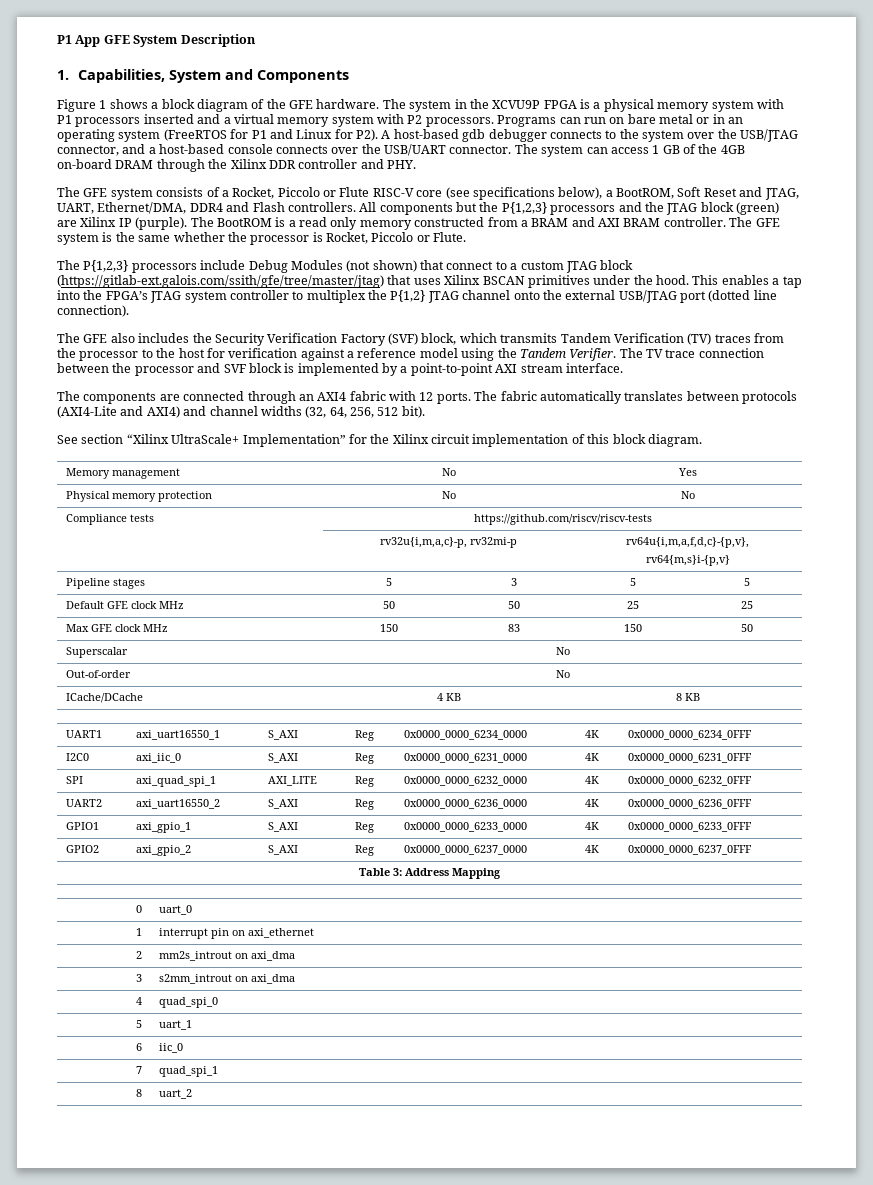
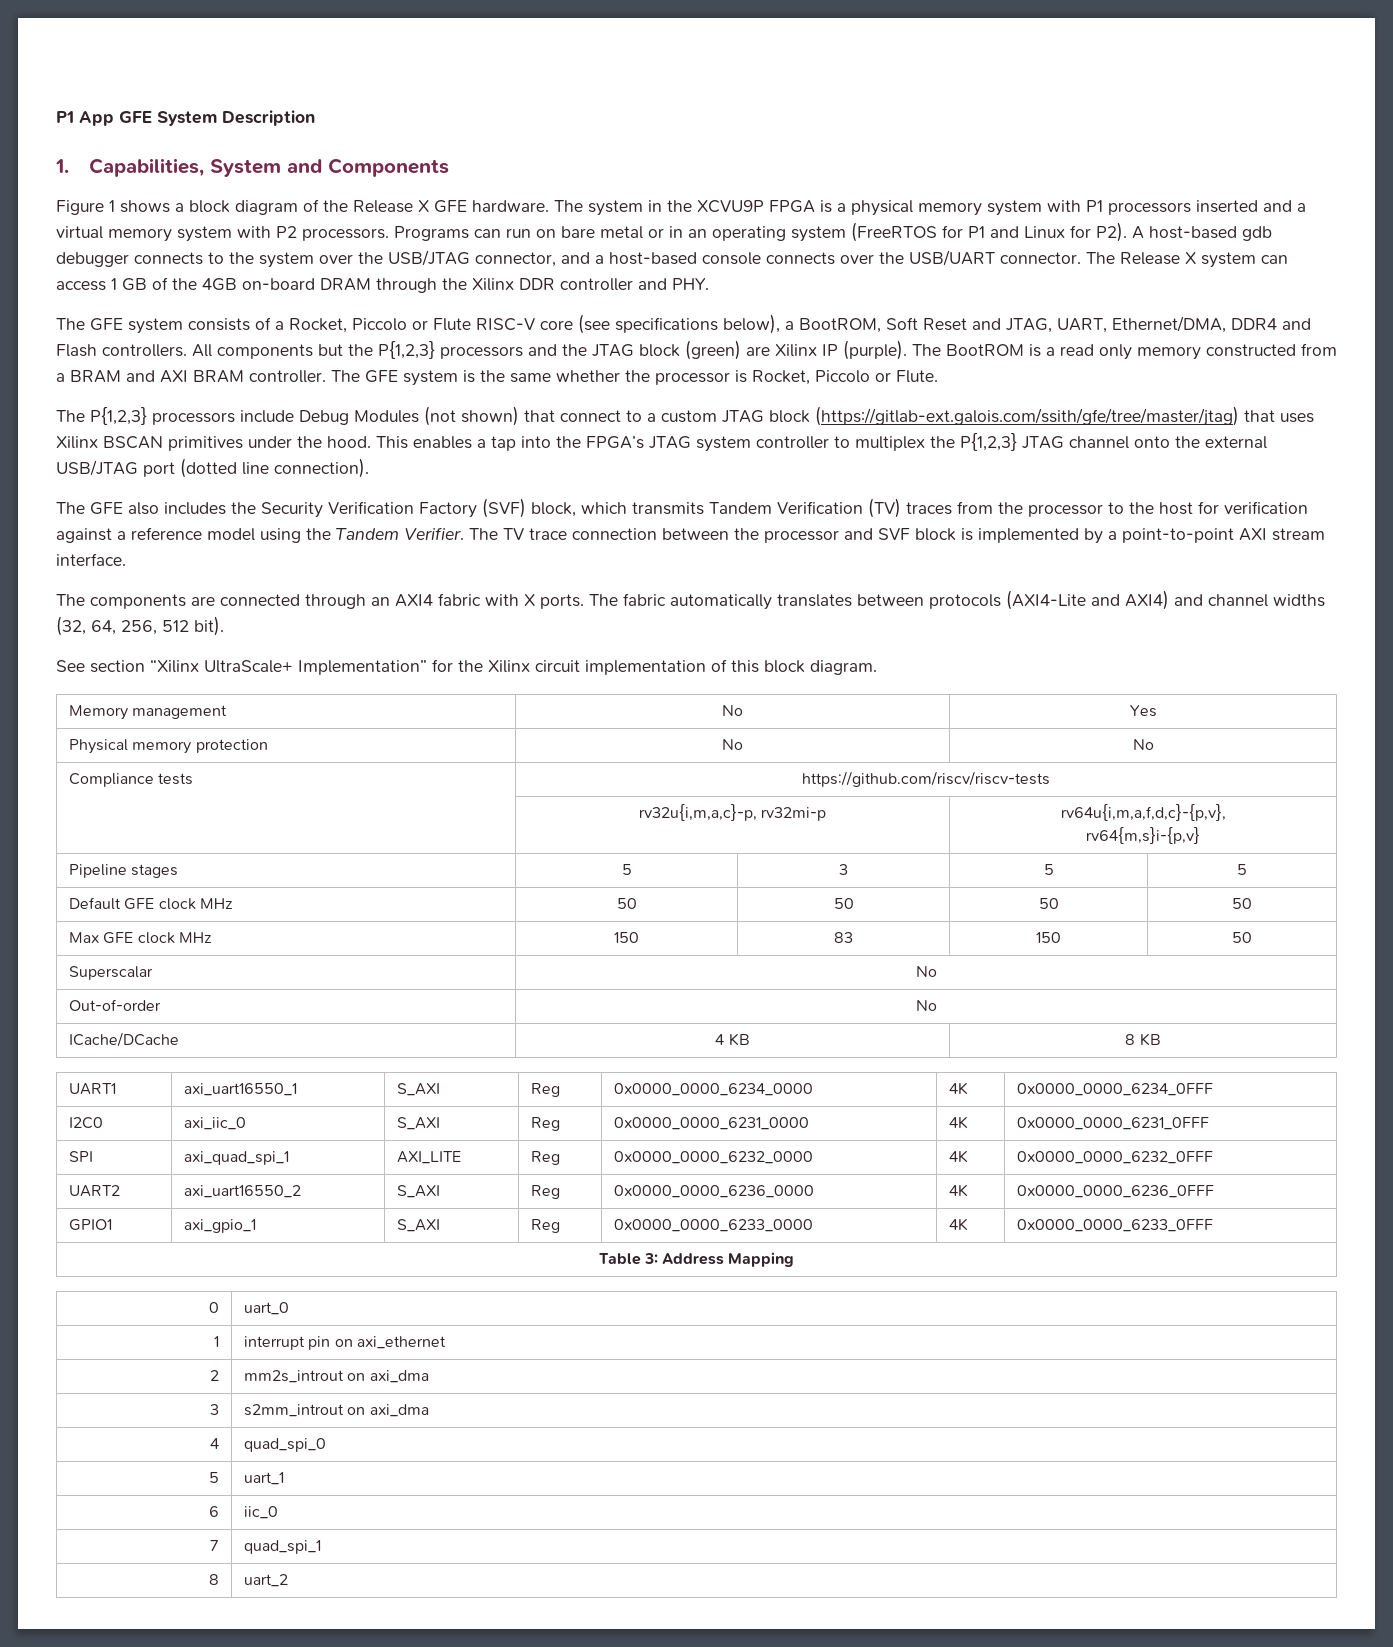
- Figure 1 shows a block diagram of the GFE hardware.
+ Figure 1 shows a block diagram of the Release X GFE hardware.
- The system can access 1 GB of the 4GB on-board DRAM through the Xilinx DDR controller and PHY.
+ The Release X system can access 1 GB of the 4GB on-board DRAM through the Xilinx DDR controller and PHY.
- This enables a tap into the FPGA’s JTAG system controller to multiplex the P{1,2} JTAG channel onto the external USB/JTAG port (dotted line connection).
+ This enables a tap into the FPGA’s JTAG system controller to multiplex the P{1,2,3} JTAG channel onto the external USB/JTAG port (dotted line connection).
- The components are connected through an AXI4 fabric with 12 ports.
+ The components are connected through an AXI4 fabric with X ports.
- Default GFE clock MHz | 50 | 50 | 25 | 25
+ Default GFE clock MHz | 50 | 50 | 50 | 50
- GPIO2 | axi_gpio_2 | S_AXI | Reg | 0x0000_0000_6237_0000 | 4K | 0x0000_0000_6237_0FFF

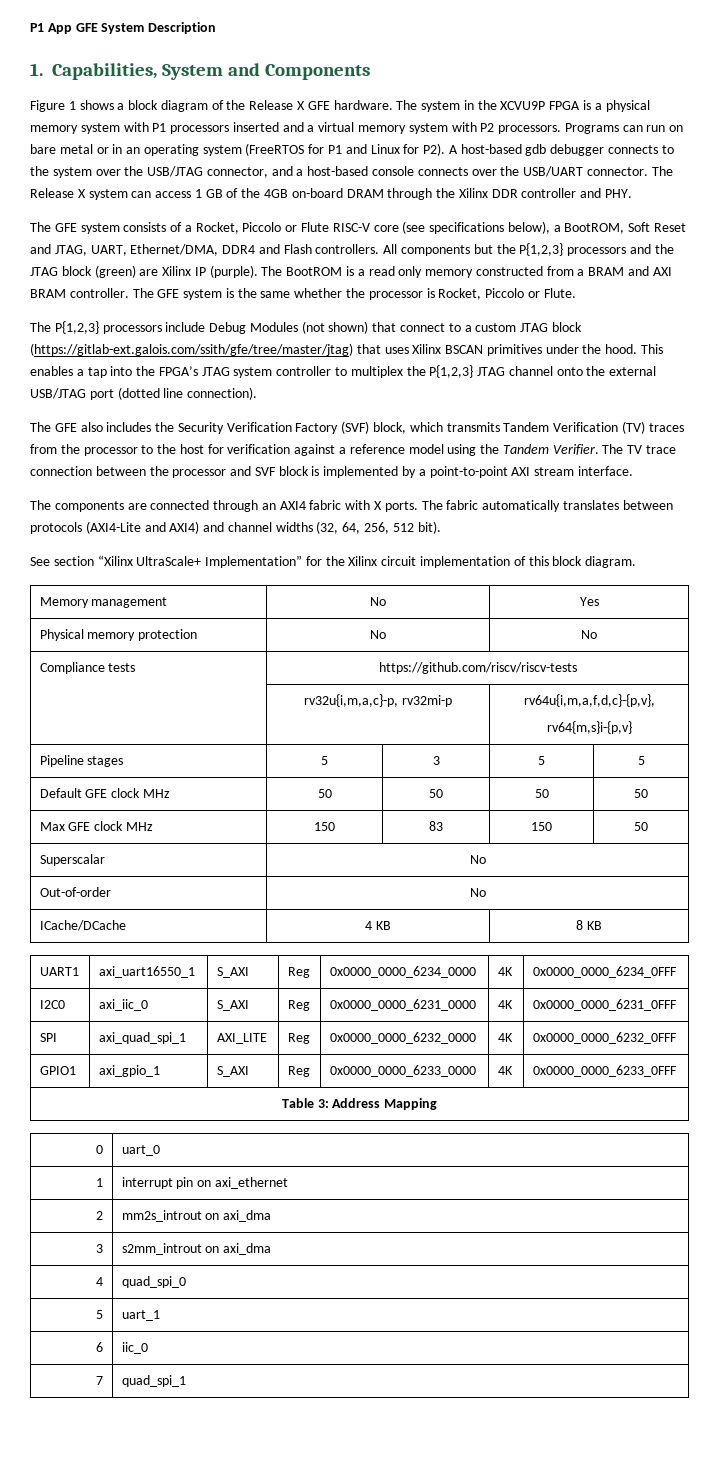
- UART2 | axi_uart16550_2 | S_AXI | Reg | 0x0000_0000_6236_0000 | 4K | 0x0000_0000_6236_0FFF
- 8 | uart_2

